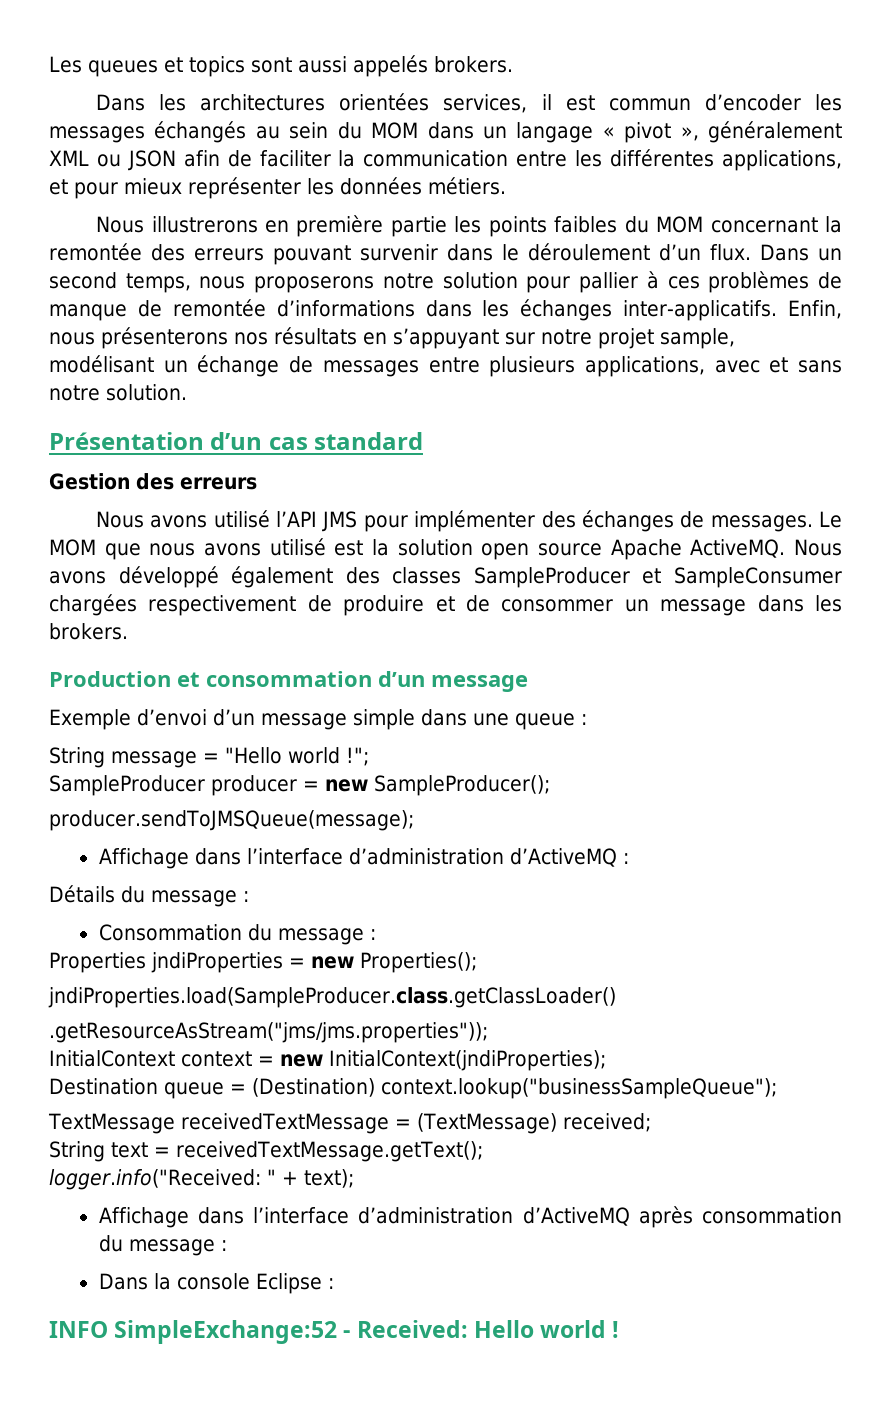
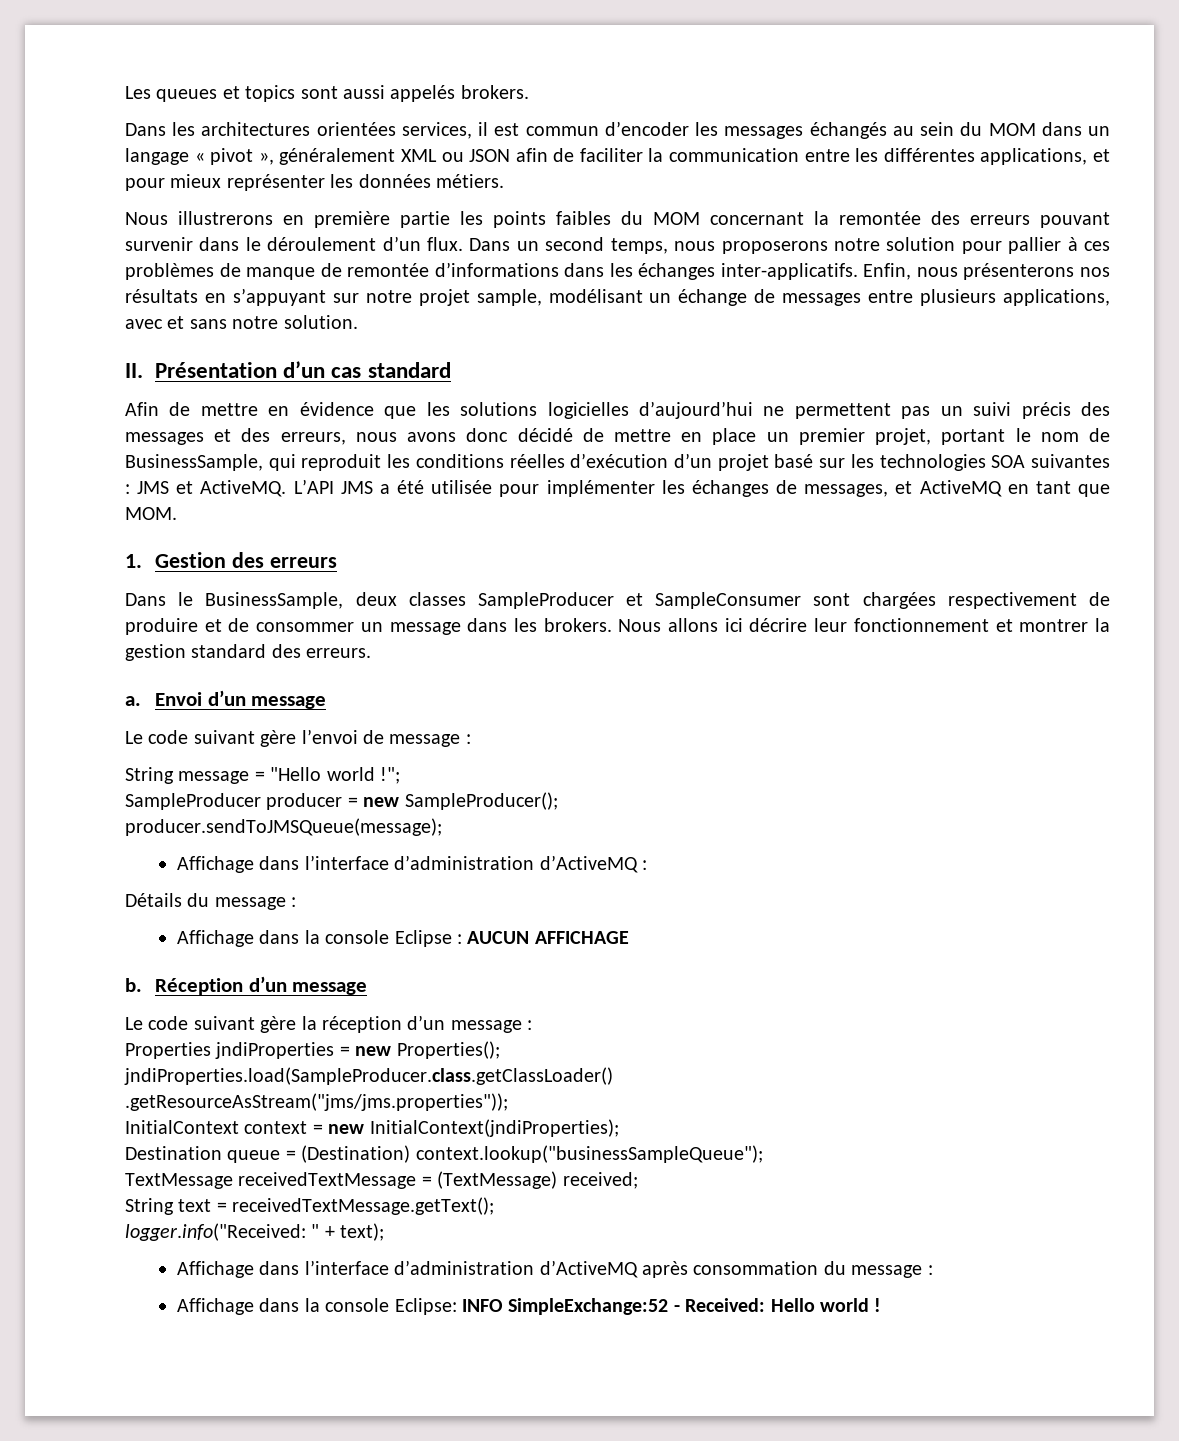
- Présentation d’un cas standard
+ II. Présentation d’un cas standard
- Gestion des erreurs
- Nous avons utilisé l’API JMS pour implémenter des échanges de messages. Le MOM que nous avons utilisé est la solution open source Apache ActiveMQ. Nous avons développé également des classes SampleProducer et SampleConsumer chargées respectivement de produire et de consommer un message dans les brokers.
- Production et consommation d’un message
- Exemple d’envoi d’un message simple dans une queue :
+ Afin de mettre en évidence que les solutions logicielles d’aujourd’hui ne permettent pas un suivi précis des messages et des erreurs, nous avons donc décidé de mettre en place un premier projet, portant le nom de BusinessSample, qui reproduit les conditions réelles d’exécution d’un projet basé sur les technologies SOA suivantes : JMS et ActiveMQ. L’API JMS a été utilisée pour implémenter les échanges de messages, et ActiveMQ en tant que MOM.
+ 1. Gestion des erreurs
+ Dans le BusinessSample, deux classes SampleProducer et SampleConsumer sont chargées respectivement de produire et de consommer un message dans les brokers. Nous allons ici décrire leur fonctionnement et montrer la gestion standard des erreurs.
+ a. Envoi d’un message
+ Le code suivant gère l’envoi de message :
- Consommation du message :
+ Affichage dans la console Eclipse : AUCUN AFFICHAGE
+ b. Réception d’un message
+ Le code suivant gère la réception d’un message :
- Dans la console Eclipse :
- INFO SimpleExchange:52 - Received: Hello world !
+ Affichage dans la console Eclipse: INFO SimpleExchange:52 - Received: Hello world !

